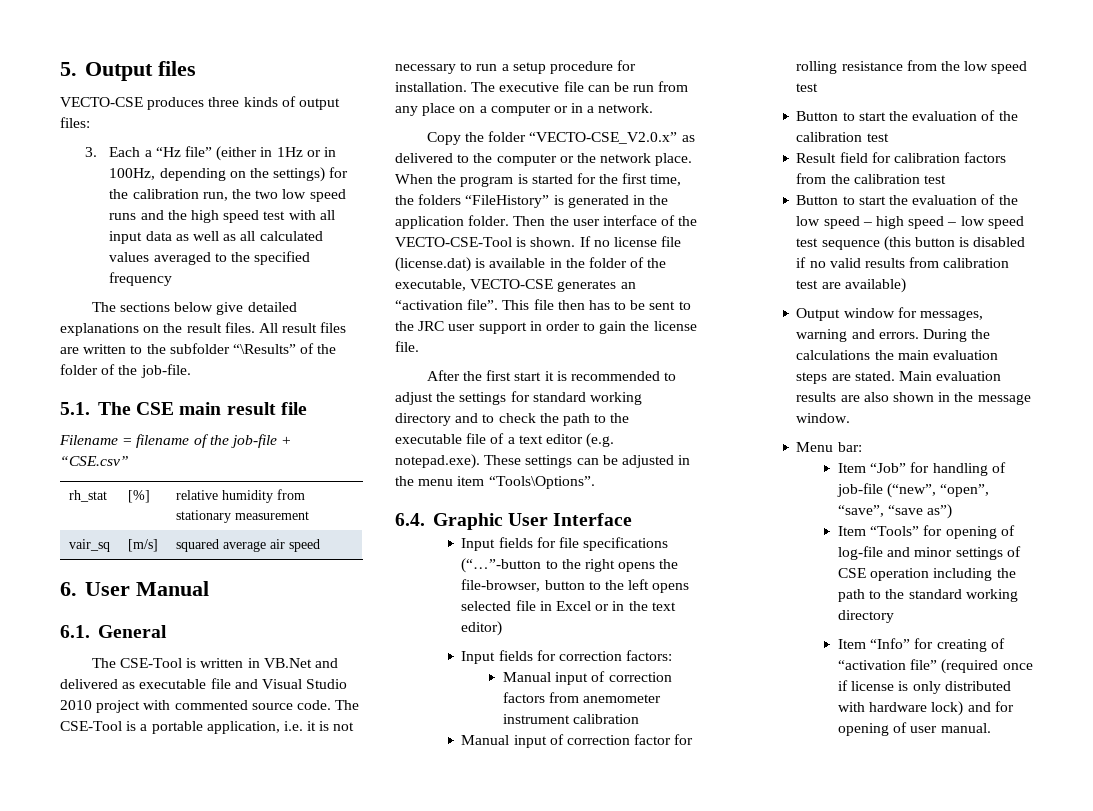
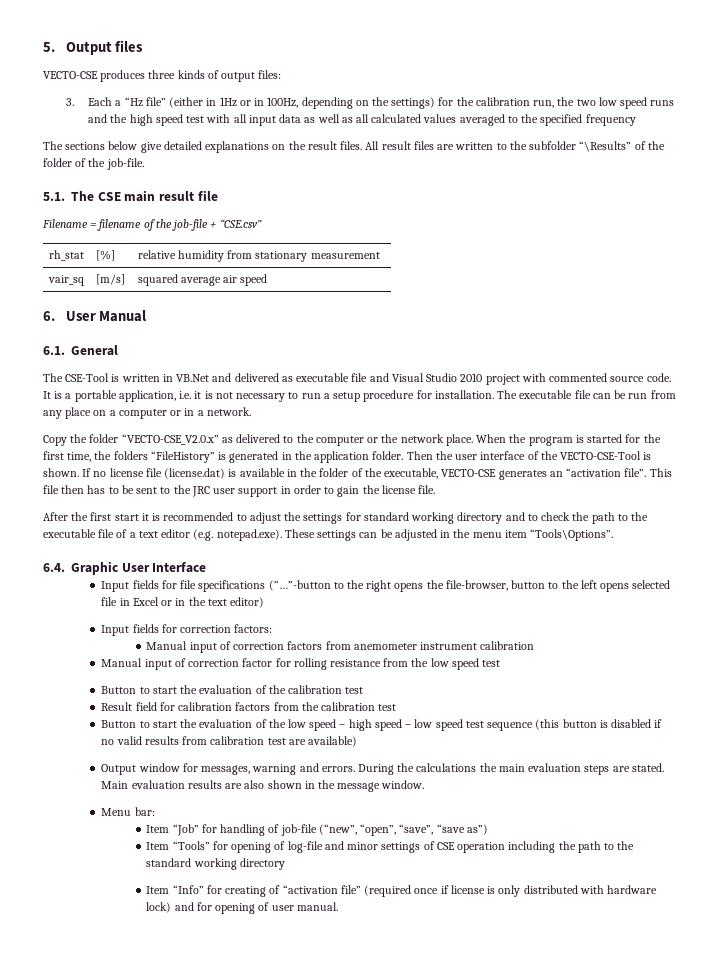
- The CSE-Tool is a portable application, i.e. it is not necessary to run a setup procedure for installation.
+ It is a portable application, i.e. it is not necessary to run a setup procedure for installation.
- The executive file can be run from any place on a computer or in a network.
+ The executable file can be run from any place on a computer or in a network.

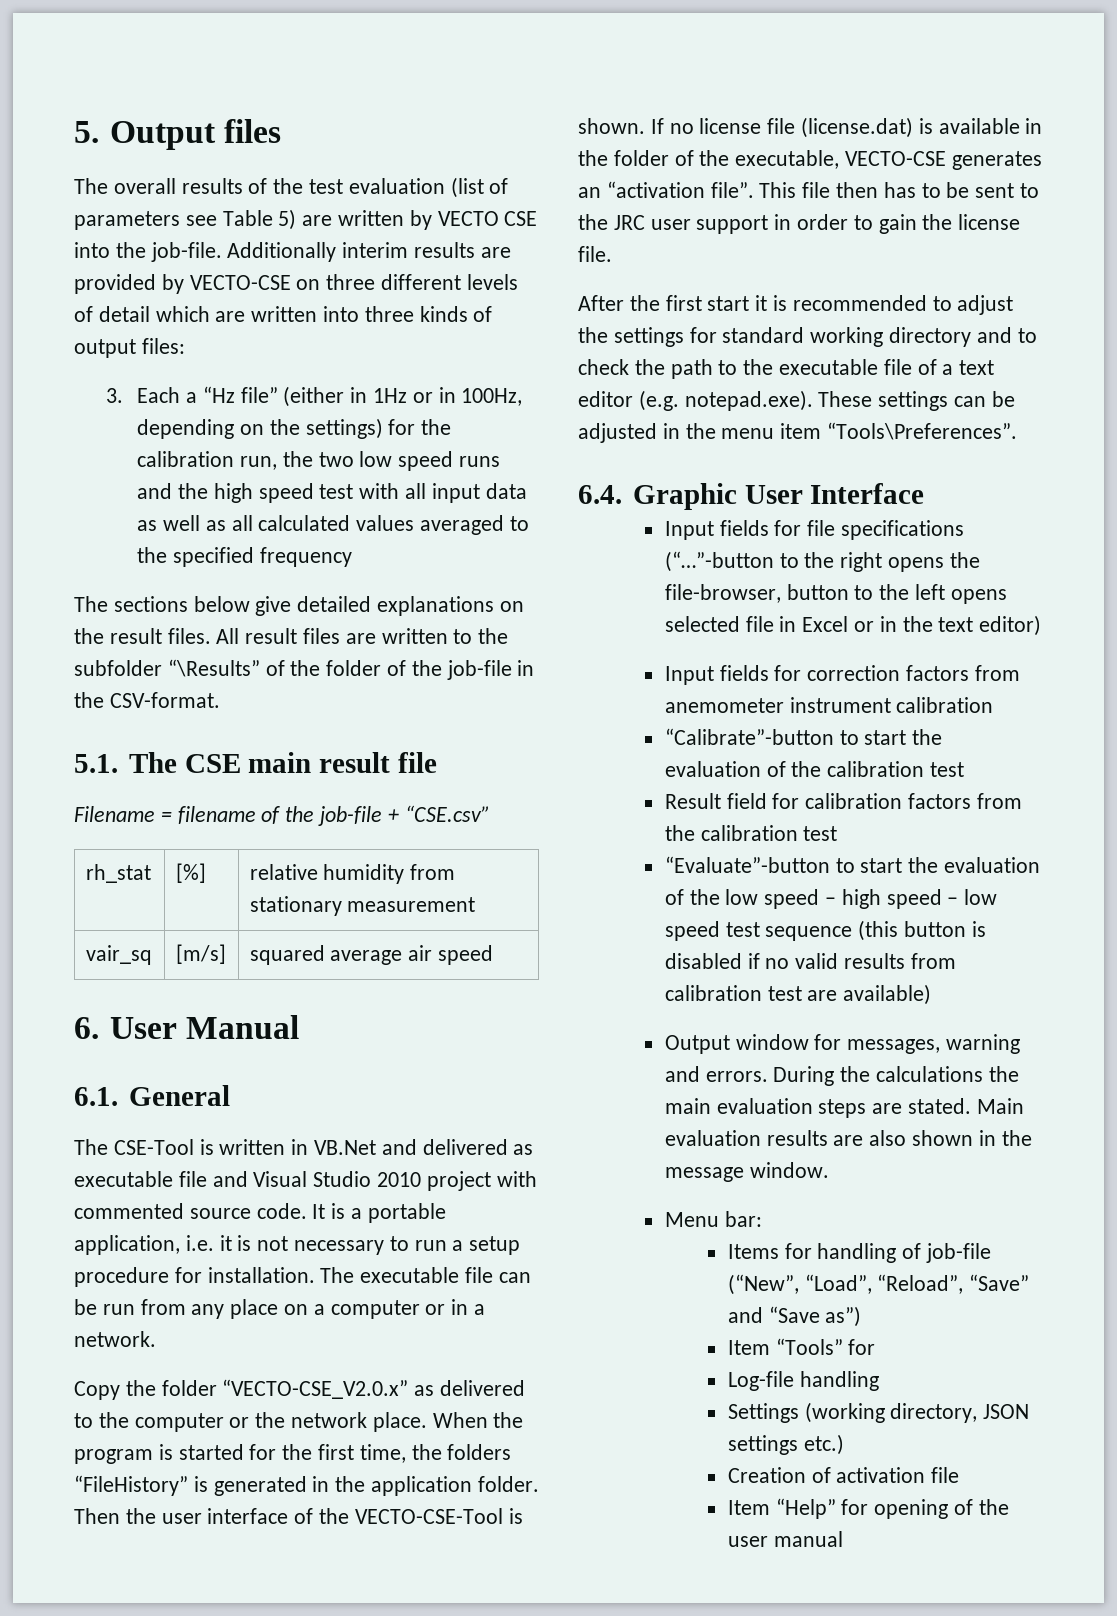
- VECTO-CSE produces three kinds of output files:
+ The overall results of the test evaluation (list of parameters see Table 5) are written by VECTO CSE into the job-file. Additionally interim results are provided by VECTO-CSE on three different levels of detail which are written into three kinds of output files:
- All result files are written to the subfolder “\Results” of the folder of the job-file.
+ All result files are written to the subfolder “\Results” of the folder of the job-file in the CSV-format.
- After the first start it is recommended to adjust the settings for standard working directory and to check the path to the executable file of a text editor (e.g. notepad.exe). These settings can be adjusted in the menu item “Tools\Options”.
+ After the first start it is recommended to adjust the settings for standard working directory and to check the path to the executable file of a text editor (e.g. notepad.exe). These settings can be adjusted in the menu item “Tools\Preferences”.
- Input fields for correction factors:
- Manual input of correction factors from anemometer instrument calibration
+ Input fields for correction factors from anemometer instrument calibration
- Manual input of correction factor for rolling resistance from the low speed test
- Button to start the evaluation of the calibration test
+ “Calibrate”-button to start the evaluation of the calibration test
- Button to start the evaluation of the low speed – high speed – low speed test sequence (this button is disabled if no valid results from calibration test are available)
+ “Evaluate”-button to start the evaluation of the low speed – high speed – low speed test sequence (this button is disabled if no valid results from calibration test are available)
- Item “Job” for handling of job-file (“new”, “open”, “save”, “save as”)
- Item “Tools” for opening of log-file and minor settings of CSE operation including the path to the standard working directory
- Item “Info” for creating of “activation file” (required once if license is only distributed with hardware lock) and for opening of user manual.
+ Items for handling of job-file (“New”, “Load”, “Reload”, “Save” and “Save as”)
+ Item “Tools” for
+ Log-file handling
+ Settings (working directory, JSON settings etc.)
+ Creation of activation file
+ Item “Help” for opening of the user manual

